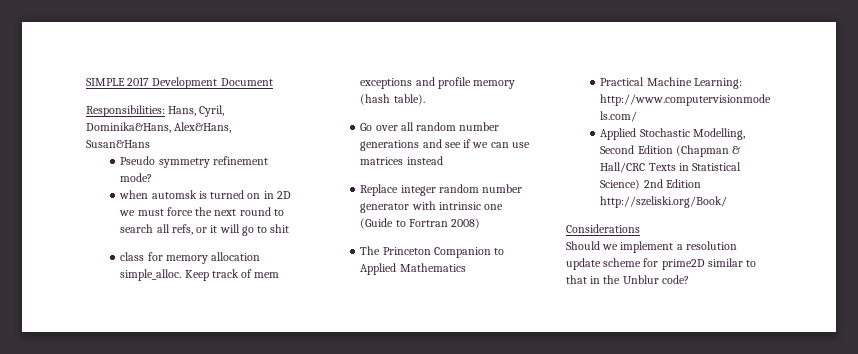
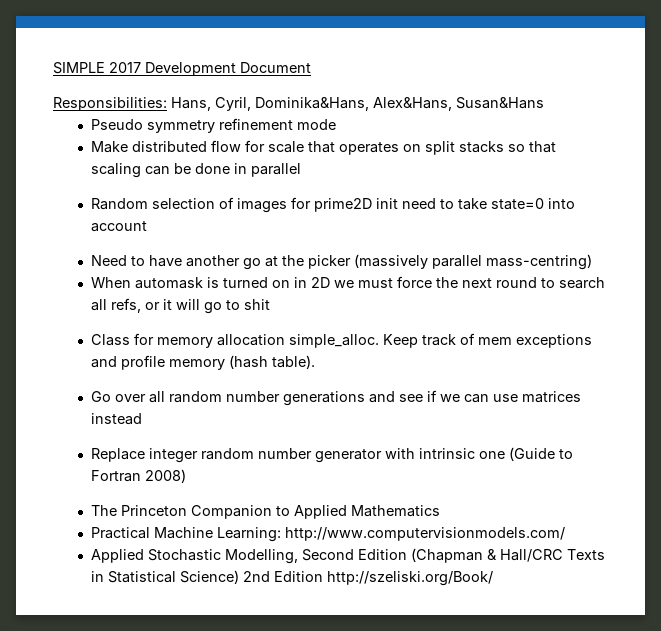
- Pseudo symmetry refinement mode?
- when automsk is turned on in 2D we must force the next round to search all refs, or it will go to shit
+ Pseudo symmetry refinement mode
+ Make distributed flow for scale that operates on split stacks so that scaling can be done in parallel
+ Random selection of images for prime2D init need to take state=0 into account
+ Need to have another go at the picker (massively parallel mass-centring)
+ When automask is turned on in 2D we must force the next round to search all refs, or it will go to shit
- class for memory allocation simple_alloc.
+ Class for memory allocation simple_alloc.
- Considerations
- Should we implement a resolution update scheme for prime2D similar to that in the Unblur code?

